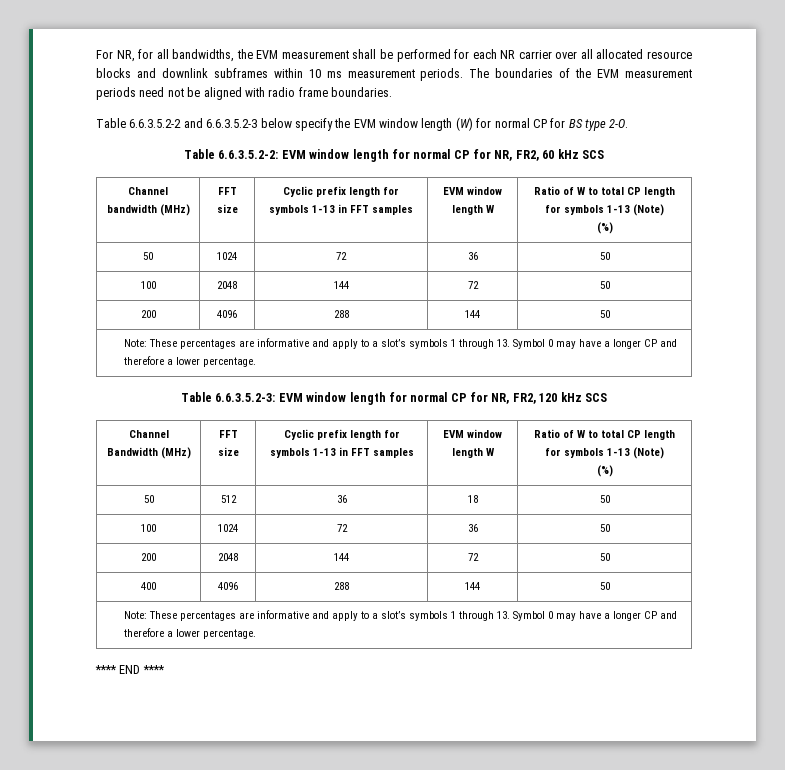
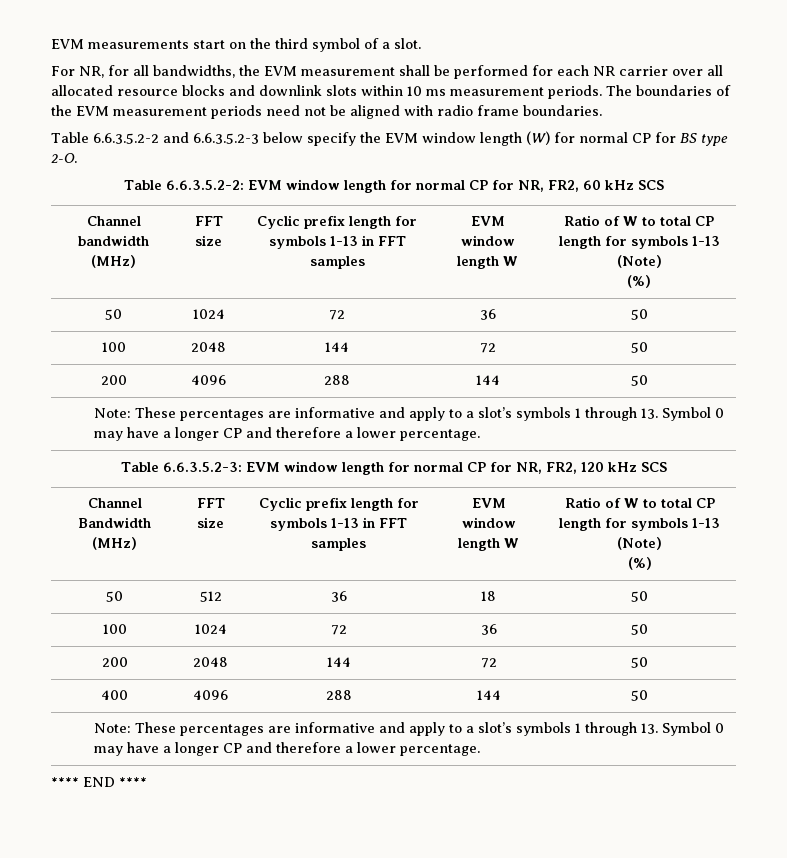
+ EVM measurements start on the third symbol of a slot.
- For NR, for all bandwidths, the EVM measurement shall be performed for each NR carrier over all allocated resource blocks and downlink subframes within 10 ms measurement periods.
+ For NR, for all bandwidths, the EVM measurement shall be performed for each NR carrier over all allocated resource blocks and downlink slots within 10 ms measurement periods.

